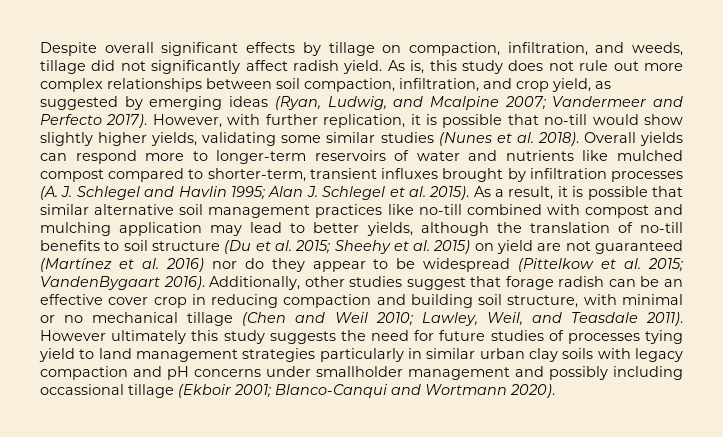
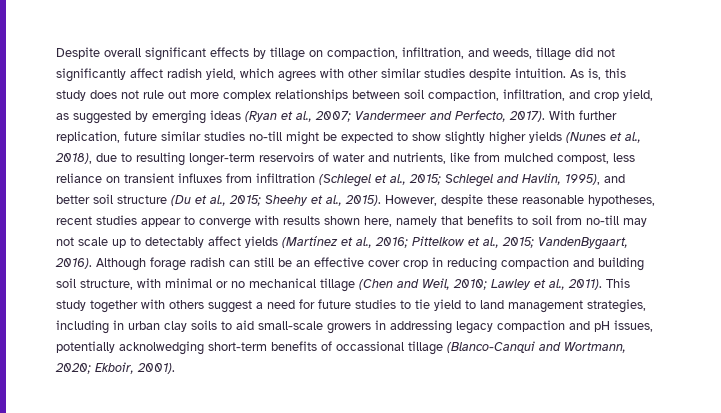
- Despite overall significant effects by tillage on compaction, infiltration, and weeds, tillage did not significantly affect radish yield.
+ Despite overall significant effects by tillage on compaction, infiltration, and weeds, tillage did not significantly affect radish yield, which agrees with other similar studies despite intuition.
- As is, this study does not rule out more complex relationships between soil compaction, infiltration, and crop yield, as suggested by emerging ideas (Ryan, Ludwig, and Mcalpine 2007; Vandermeer and Perfecto 2017). However, with further replication, it is possible that no-till would show slightly higher yields, validating some similar studies (Nunes et al. 2018). Overall yields can respond more to longer-term reservoirs of water and nutrients like mulched compost compared to shorter-term, transient influxes brought by infiltration processes (A. J. Schlegel and Havlin 1995; Alan J. Schlegel et al. 2015). As a result, it is possible that similar alternative soil management practices like no-till combined with compost and mulching application may lead to better yields, although the translation of no-till benefits to soil structure (Du et al. 2015;
+ As is, this study does not rule out more complex relationships between soil compaction, infiltration, and crop yield, as suggested by emerging ideas (Ryan et al., 2007; Vandermeer and Perfecto, 2017). With further replication, future similar studies no-till might be expected to show slightly higher yields (Nunes et al., 2018), due to resulting longer-term reservoirs of water and nutrients, like from mulched compost, less reliance on transient influxes from infiltration (Schlegel et al., 2015; Schlegel and Havlin, 1995), and better soil structure (Du et al., 2015;
- Sheehy et al. 2015) on yield are not guaranteed (Martínez et al. 2016) nor do they appear to be widespread (Pittelkow et al. 2015; VandenBygaart 2016). Additionally, other studies suggest that forage radish can be an effective cover crop in reducing compaction and building soil structure, with minimal or no mechanical tillage (Chen and Weil 2010; Lawley, Weil, and Teasdale 2011). However ultimately this study suggests the need for future studies of processes tying yield to land management strategies particularly in similar urban clay soils with legacy compaction and pH concerns under smallholder management and possibly including occassional tillage (Ekboir 2001; Blanco-Canqui and Wortmann 2020).
+ Sheehy et al., 2015). However, despite these reasonable hypotheses, recent studies appear to converge with results shown here, namely that benefits to soil from no-till may not scale up to detectably affect yields (Martínez et al., 2016; Pittelkow et al., 2015; VandenBygaart, 2016). Although forage radish can still be an effective cover crop in reducing compaction and building soil structure, with minimal or no mechanical tillage (Chen and Weil, 2010; Lawley et al., 2011). This study together with others suggest a need for future studies to tie yield to land management strategies, including in urban clay soils to aid small-scale growers in addressing legacy compaction and pH issues, potentially acknolwedging short-term benefits of occassional tillage (Blanco-Canqui and Wortmann, 2020; Ekboir, 2001).

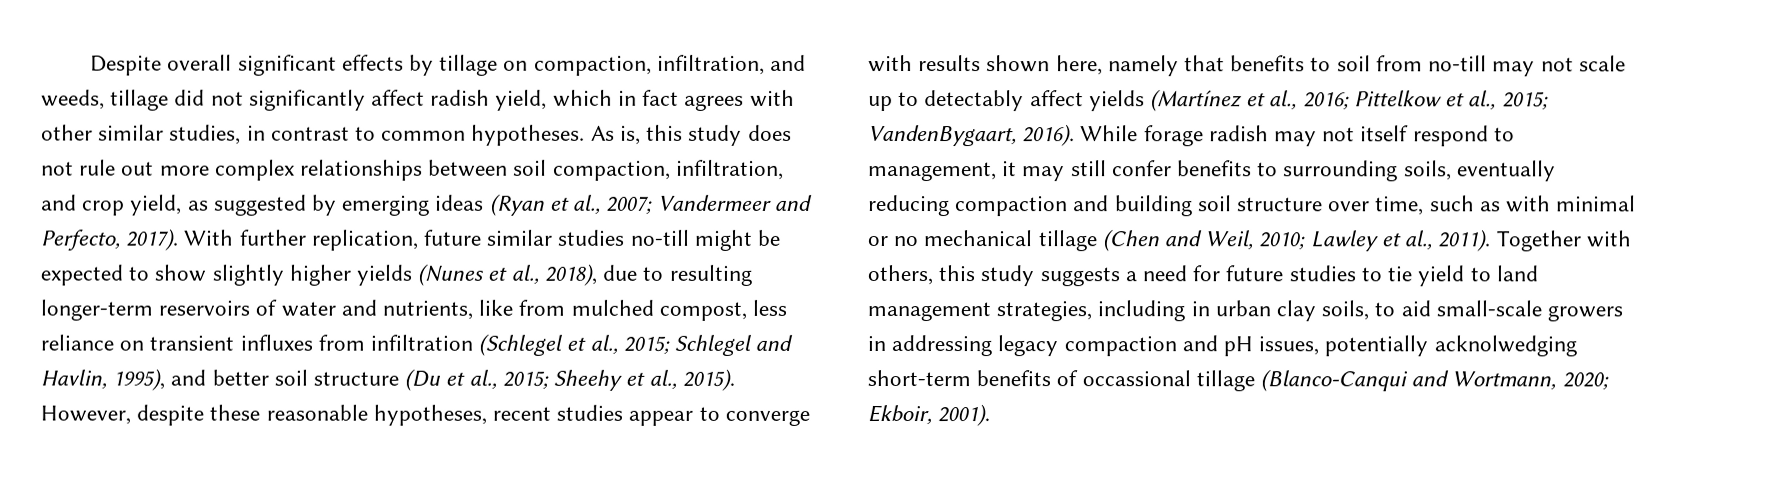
- Despite overall significant effects by tillage on compaction, infiltration, and weeds, tillage did not significantly affect radish yield, which agrees with other similar studies despite intuition.
+ Despite overall significant effects by tillage on compaction, infiltration, and weeds, tillage did not significantly affect radish yield, which in fact agrees with other similar studies, in contrast to common hypotheses.
- Although forage radish can still be an effective cover crop in reducing compaction and building soil structure, with minimal or no mechanical tillage (Chen and Weil, 2010; Lawley et al., 2011).
+ While forage radish may not itself respond to management, it may still confer benefits to surrounding soils, eventually reducing compaction and building soil structure over time, such as with minimal or no mechanical tillage (Chen and Weil, 2010; Lawley et al., 2011).
- This study together with others suggest a need for future studies to tie yield to land management strategies, including in urban clay soils to aid small-scale growers in addressing legacy compaction and pH issues, potentially acknolwedging short-term benefits of occassional tillage (Blanco-Canqui and Wortmann, 2020; Ekboir, 2001).
+ Together with others, this study suggests a need for future studies to tie yield to land management strategies, including in urban clay soils, to aid small-scale growers in addressing legacy compaction and pH issues, potentially acknolwedging short-term benefits of occassional tillage (Blanco-Canqui and Wortmann, 2020; Ekboir, 2001).

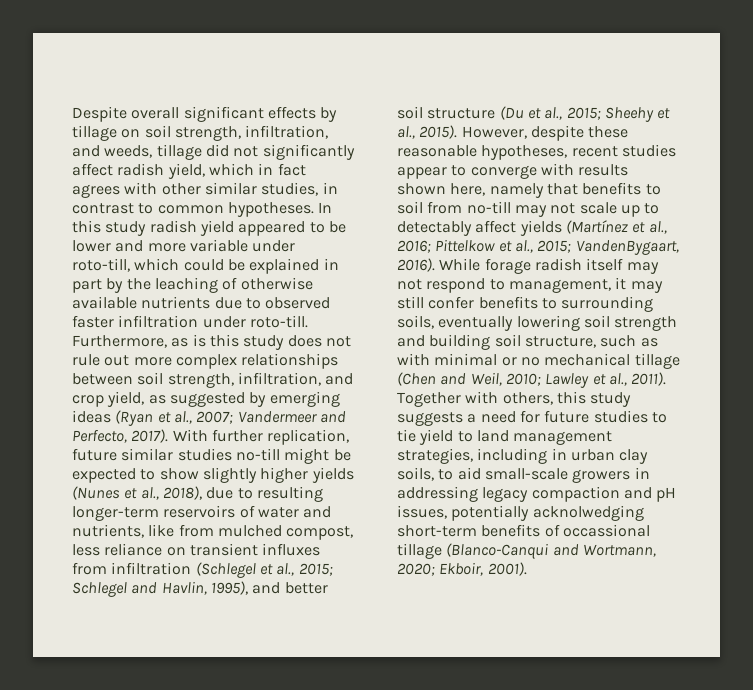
- Despite overall significant effects by tillage on compaction, infiltration, and weeds, tillage did not significantly affect radish yield, which in fact agrees with other similar studies, in contrast to common hypotheses.
+ Despite overall significant effects by tillage on soil strength, infiltration, and weeds, tillage did not significantly affect radish yield, which in fact agrees with other similar studies, in contrast to common hypotheses.
- As is, this study does not rule out more complex relationships between soil compaction, infiltration, and crop yield, as suggested by emerging ideas (Ryan et al., 2007; Vandermeer and Perfecto, 2017).
+ In this study radish yield appeared to be lower and more variable under roto-till, which could be explained in part by the leaching of otherwise available nutrients due to observed faster infiltration under roto-till. Furthermore, as is this study does not rule out more complex relationships between soil strength, infiltration, and crop yield, as suggested by emerging ideas (Ryan et al., 2007; Vandermeer and Perfecto, 2017).
- While forage radish may not itself respond to management, it may still confer benefits to surrounding soils, eventually reducing compaction and building soil structure over time, such as with minimal or no mechanical tillage (Chen and Weil, 2010; Lawley et al., 2011).
+ While forage radish itself may not respond to management, it may still confer benefits to surrounding soils, eventually lowering soil strength and building soil structure, such as with minimal or no mechanical tillage (Chen and Weil, 2010; Lawley et al., 2011).

